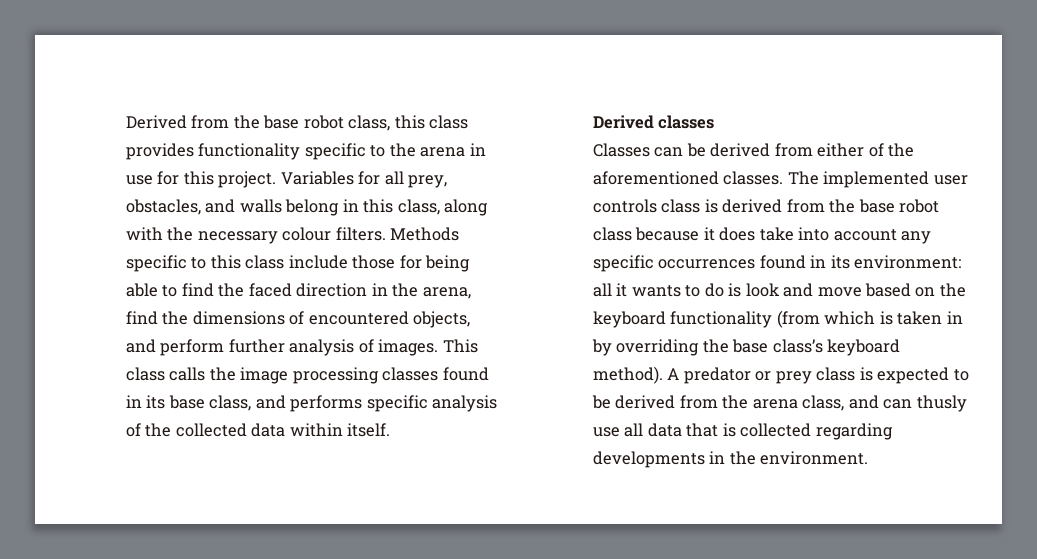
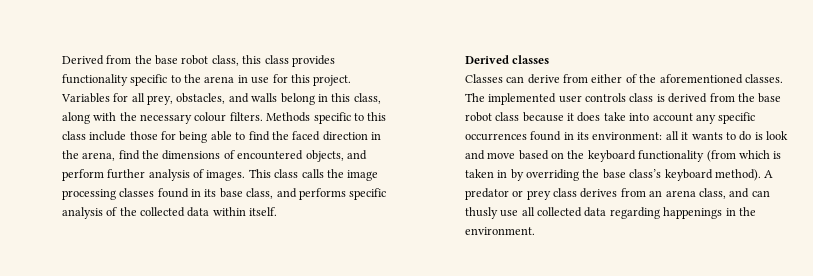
- Classes can be derived from either of the aforementioned classes.
+ Classes can derive from either of the aforementioned classes.
- A predator or prey class is expected to be derived from the arena class, and can thusly use all data that is collected regarding developments in the environment.
+ A predator or prey class derives from an arena class, and can thusly use all collected data regarding happenings in the environment.

